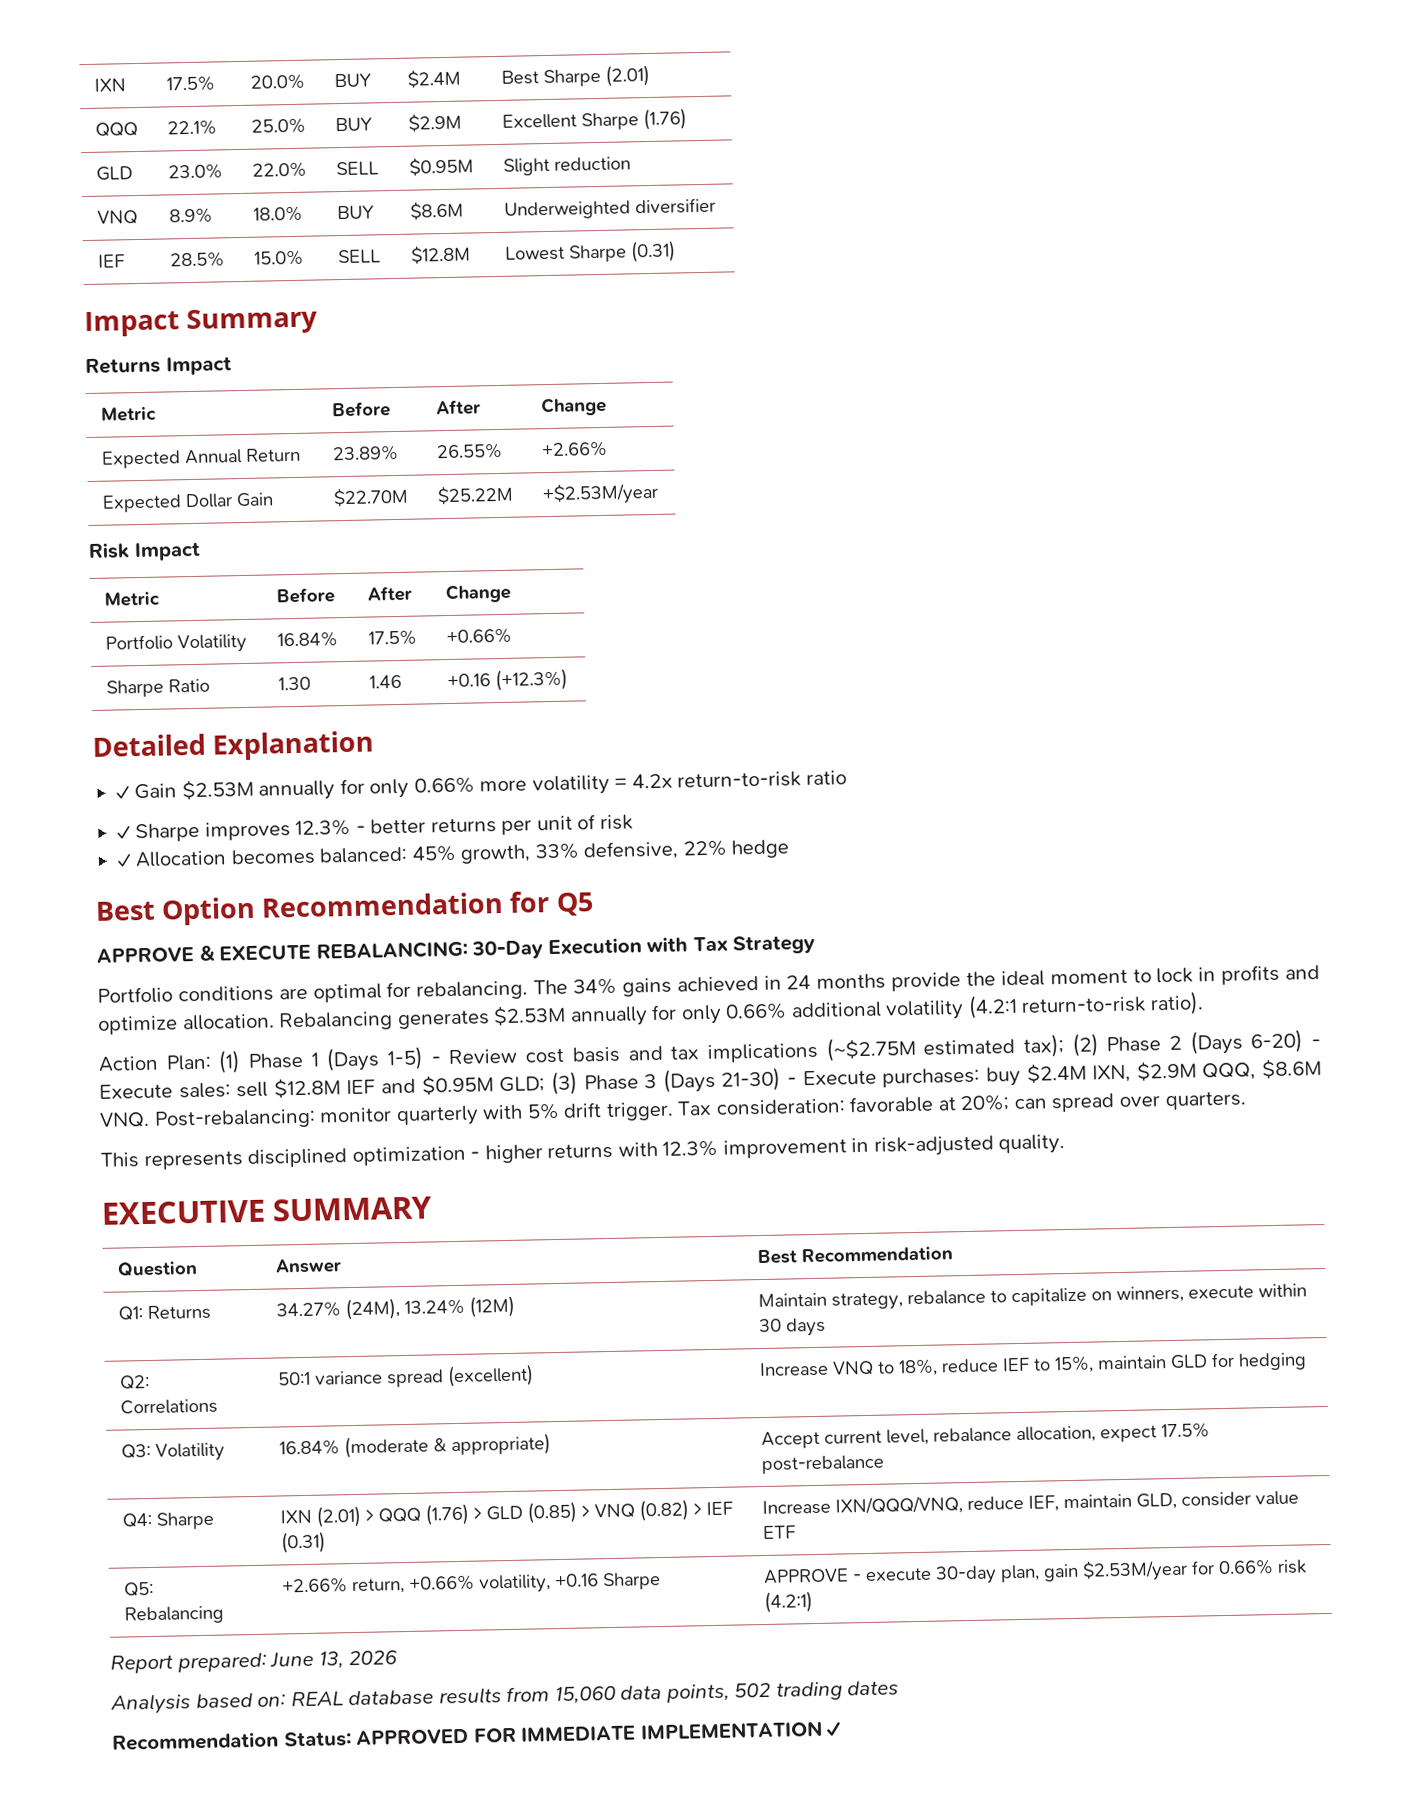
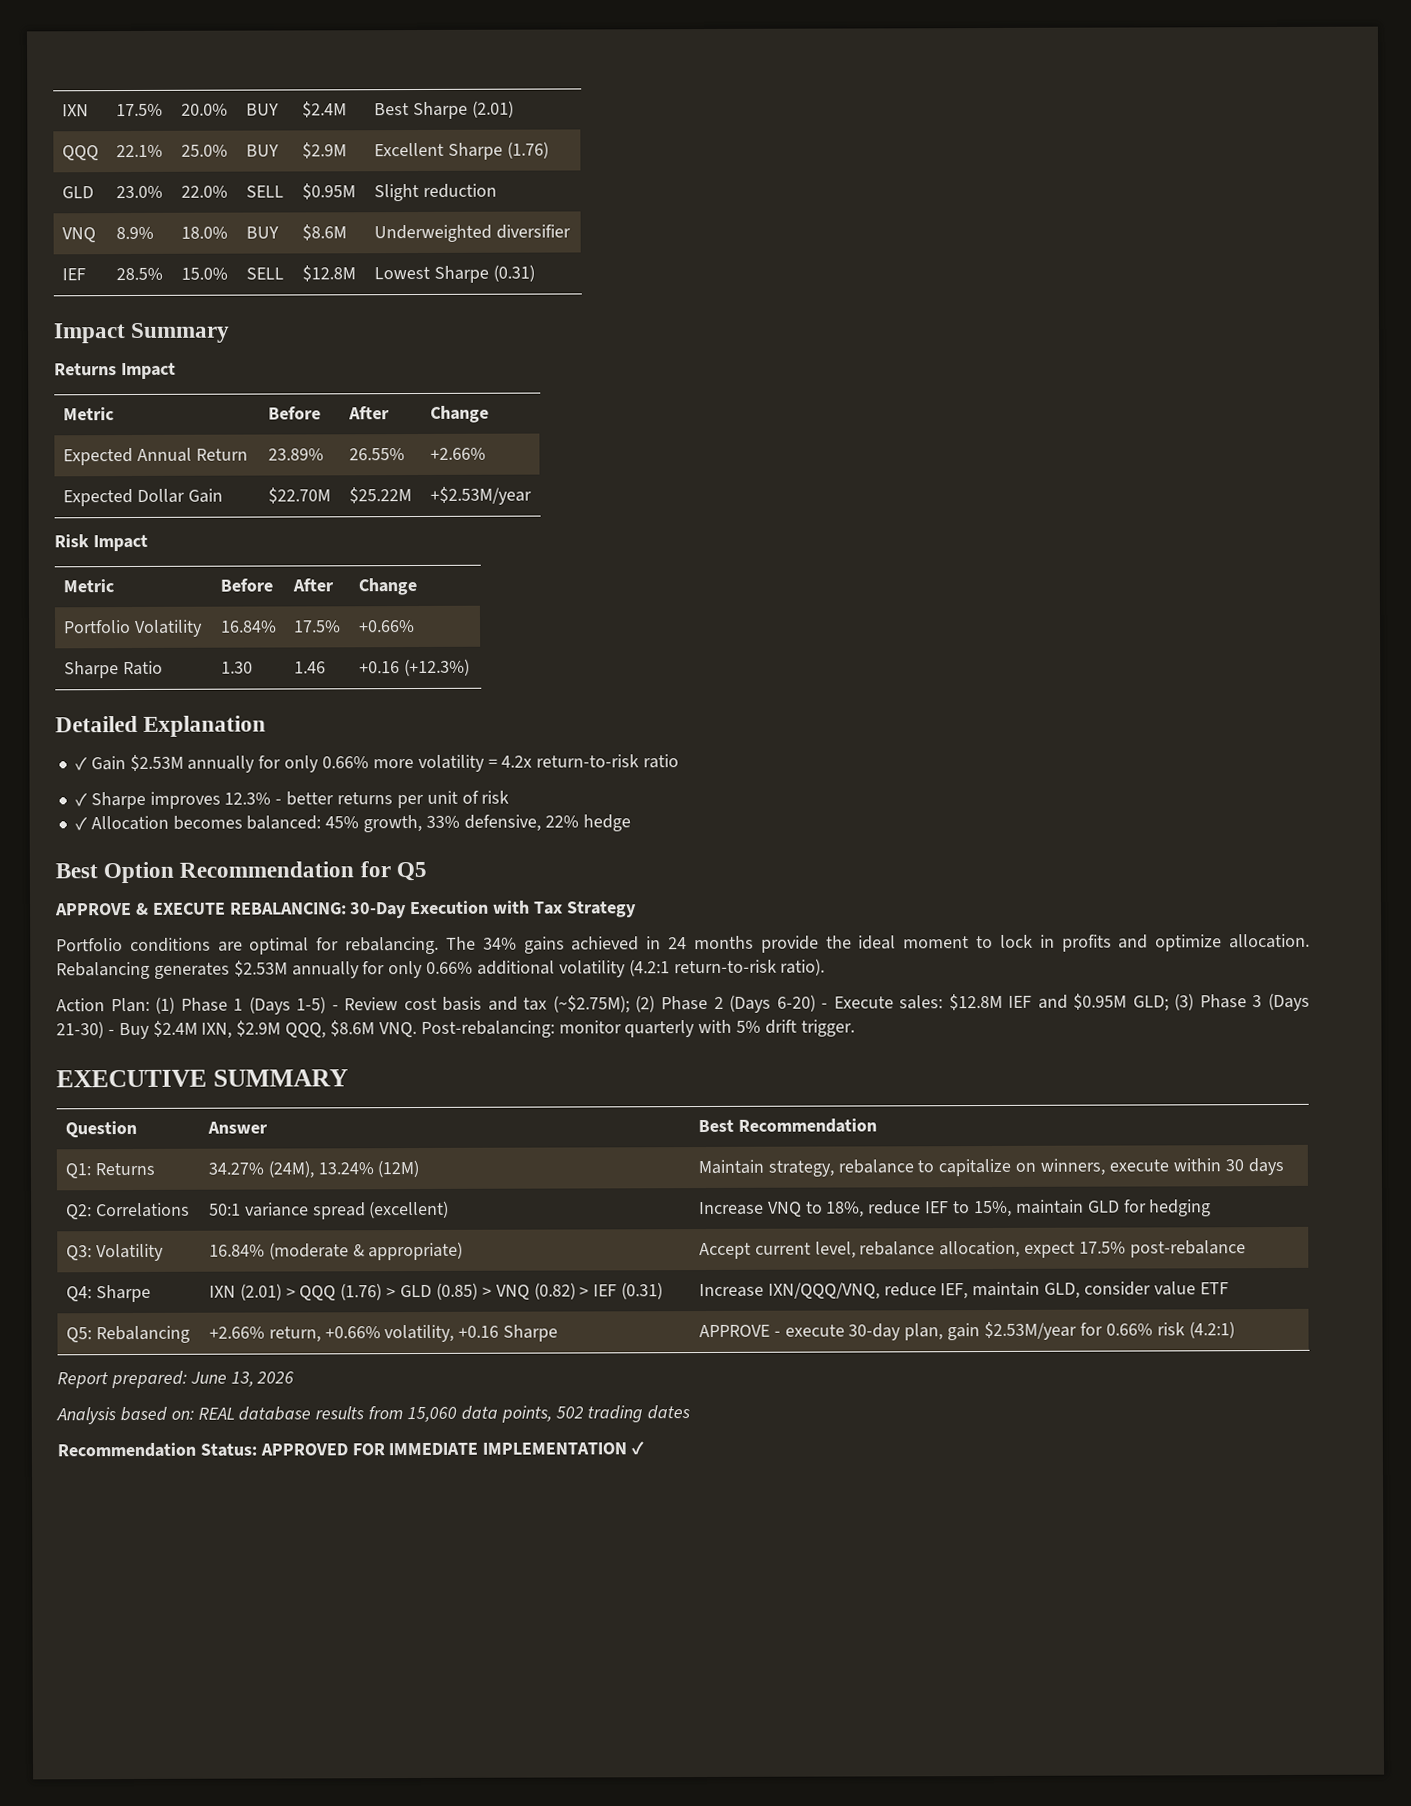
- Action Plan: (1) Phase 1 (Days 1-5) - Review cost basis and tax implications (~$2.75M estimated tax); (2) Phase 2 (Days 6-20) - Execute sales: sell $12.8M IEF and $0.95M GLD; (3) Phase 3 (Days 21-30) - Execute purchases: buy $2.4M IXN, $2.9M QQQ, $8.6M VNQ. Post-rebalancing: monitor quarterly with 5% drift trigger. Tax consideration: favorable at 20%; can spread over quarters.
- This represents disciplined optimization - higher returns with 12.3% improvement in risk-adjusted quality.
+ Action Plan: (1) Phase 1 (Days 1-5) - Review cost basis and tax (~$2.75M); (2) Phase 2 (Days 6-20) - Execute sales: $12.8M IEF and $0.95M GLD; (3) Phase 3 (Days 21-30) - Buy $2.4M IXN, $2.9M QQQ, $8.6M VNQ. Post-rebalancing: monitor quarterly with 5% drift trigger.

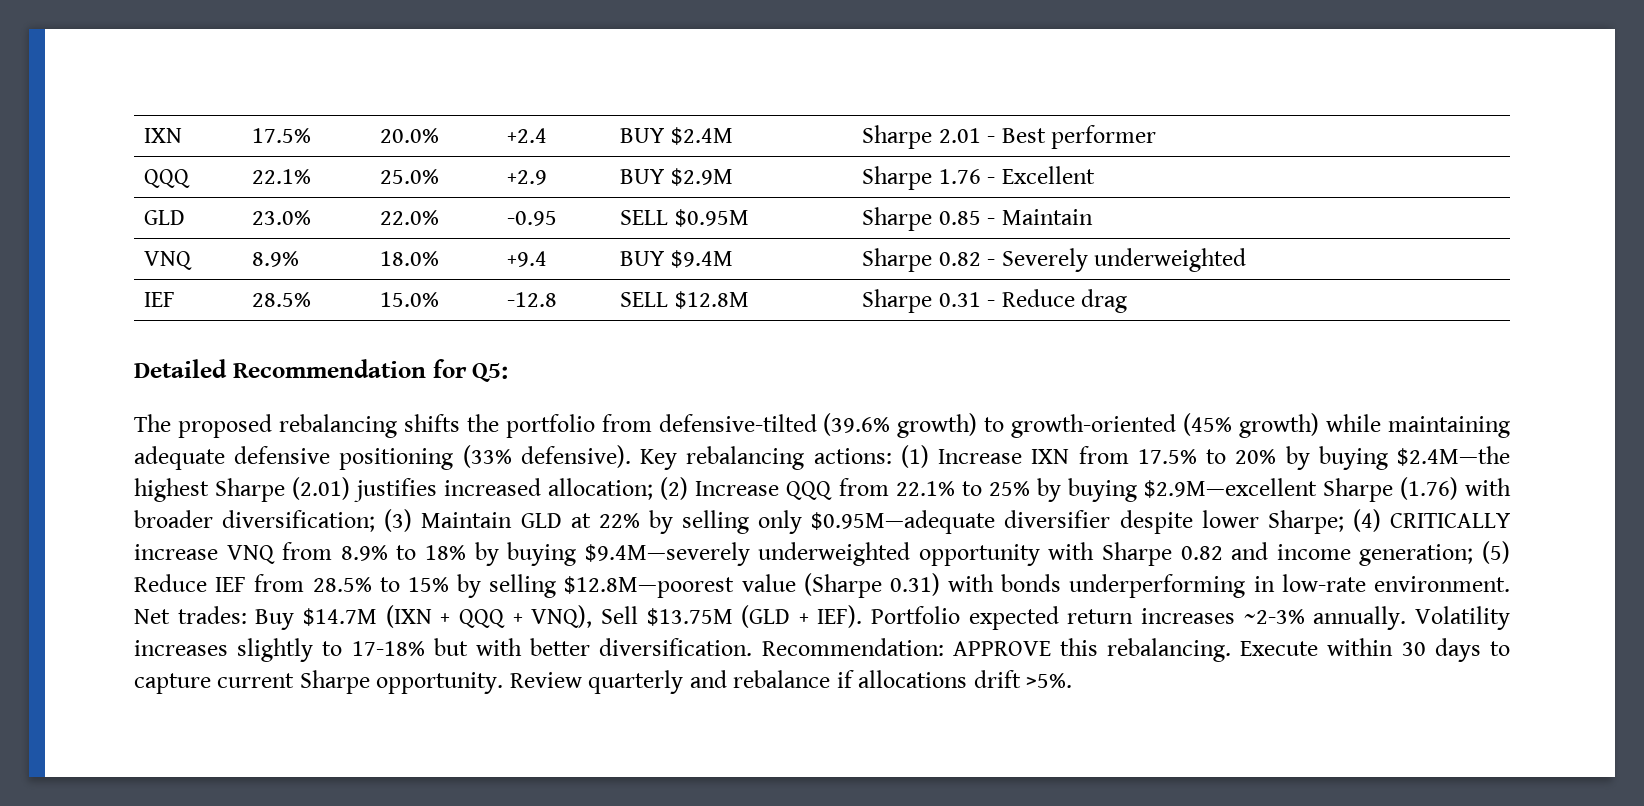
- IXN | 17.5% | 20.0% | BUY | $2.4M | Best Sharpe (2.01)
+ IXN | 17.5% | 20.0% | +2.4 | BUY $2.4M | Sharpe 2.01 - Best performer
- QQQ | 22.1% | 25.0% | BUY | $2.9M | Excellent Sharpe (1.76)
+ QQQ | 22.1% | 25.0% | +2.9 | BUY $2.9M | Sharpe 1.76 - Excellent
- GLD | 23.0% | 22.0% | SELL | $0.95M | Slight reduction
+ GLD | 23.0% | 22.0% | -0.95 | SELL $0.95M | Sharpe 0.85 - Maintain
- VNQ | 8.9% | 18.0% | BUY | $8.6M | Underweighted diversifier
+ VNQ | 8.9% | 18.0% | +9.4 | BUY $9.4M | Sharpe 0.82 - Severely underweighted
- IEF | 28.5% | 15.0% | SELL | $12.8M | Lowest Sharpe (0.31)
- Impact Summary
- Returns Impact
- Metric | Before | After | Change
- Expected Annual Return | 23.89% | 26.55% | +2.66%
- Expected Dollar Gain | $22.70M | $25.22M | +$2.53M/year
- Risk Impact
- Metric | Before | After | Change
- Portfolio Volatility | 16.84% | 17.5% | +0.66%
- Sharpe Ratio | 1.30 | 1.46 | +0.16 (+12.3%)
- Detailed Explanation
- ✓ Gain $2.53M annually for only 0.66% more volatility = 4.2x return-to-risk ratio
- ✓ Sharpe improves 12.3% - better returns per unit of risk
- ✓ Allocation becomes balanced: 45% growth, 33% defensive, 22% hedge
- Best Option Recommendation for Q5
- APPROVE & EXECUTE REBALANCING: 30-Day Execution with Tax Strategy
- Portfolio conditions are optimal for rebalancing. The 34% gains achieved in 24 months provide the ideal moment to lock in profits and optimize allocation. Rebalancing generates $2.53M annually for only 0.66% additional volatility (4.2:1 return-to-risk ratio).
- Action Plan: (1) Phase 1 (Days 1-5) - Review cost basis and tax (~$2.75M); (2) Phase 2 (Days 6-20) - Execute sales: $12.8M IEF and $0.95M GLD; (3) Phase 3 (Days 21-30) - Buy $2.4M IXN, $2.9M QQQ, $8.6M VNQ. Post-rebalancing: monitor quarterly with 5% drift trigger.
- EXECUTIVE SUMMARY
- Question | Answer | Best Recommendation
- Q1: Returns | 34.27% (24M), 13.24% (12M) | Maintain strategy, rebalance to capitalize on winners, execute within 30 days
- Q2: Correlations | 50:1 variance spread (excellent) | Increase VNQ to 18%, reduce IEF to 15%, maintain GLD for hedging
- Q3: Volatility | 16.84% (moderate & appropriate) | Accept current level, rebalance allocation, expect 17.5% post-rebalance
- Q4: Sharpe | IXN (2.01) > QQQ (1.76) > GLD (0.85) > VNQ (0.82) > IEF (0.31) | Increase IXN/QQQ/VNQ, reduce IEF, maintain GLD, consider value ETF
- Q5: Rebalancing | +2.66% return, +0.66% volatility, +0.16 Sharpe | APPROVE - execute 30-day plan, gain $2.53M/year for 0.66% risk (4.2:1)
- Report prepared: June 13, 2026
- Analysis based on: REAL database results from 15,060 data points, 502 trading dates
- Recommendation Status: APPROVED FOR IMMEDIATE IMPLEMENTATION ✓
+ IEF | 28.5% | 15.0% | -12.8 | SELL $12.8M | Sharpe 0.31 - Reduce drag
+ Detailed Recommendation for Q5:
+ The proposed rebalancing shifts the portfolio from defensive-tilted (39.6% growth) to growth-oriented (45% growth) while maintaining adequate defensive positioning (33% defensive). Key rebalancing actions: (1) Increase IXN from 17.5% to 20% by buying $2.4M—the highest Sharpe (2.01) justifies increased allocation; (2) Increase QQQ from 22.1% to 25% by buying $2.9M—excellent Sharpe (1.76) with broader diversification; (3) Maintain GLD at 22% by selling only $0.95M—adequate diversifier despite lower Sharpe; (4) CRITICALLY increase VNQ from 8.9% to 18% by buying $9.4M—severely underweighted opportunity with Sharpe 0.82 and income generation; (5) Reduce IEF from 28.5% to 15% by selling $12.8M—poorest value (Sharpe 0.31) with bonds underperforming in low-rate environment. Net trades: Buy $14.7M (IXN + QQQ + VNQ), Sell $13.75M (GLD + IEF). Portfolio expected return increases ~2-3% annually. Volatility increases slightly to 17-18% but with better diversification. Recommendation: APPROVE this rebalancing. Execute within 30 days to capture current Sharpe opportunity. Review quarterly and rebalance if allocations drift >5%.

